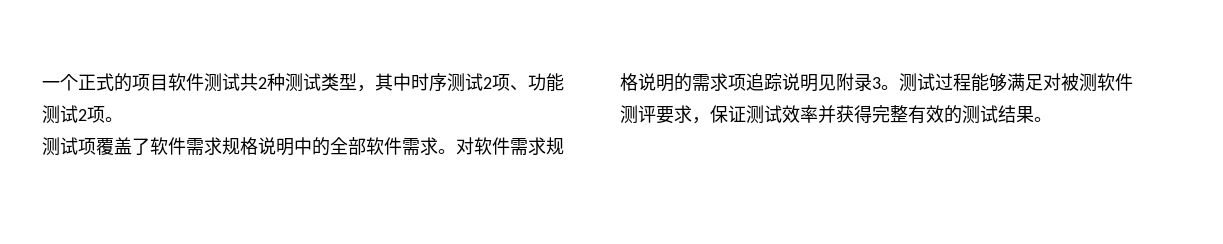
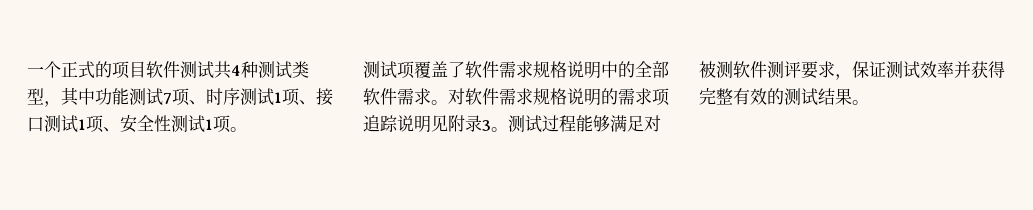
- 一个正式的项目软件测试共2种测试类型，其中时序测试2项、功能测试2项。
+ 一个正式的项目软件测试共4种测试类型，其中功能测试7项、时序测试1项、接口测试1项、安全性测试1项。

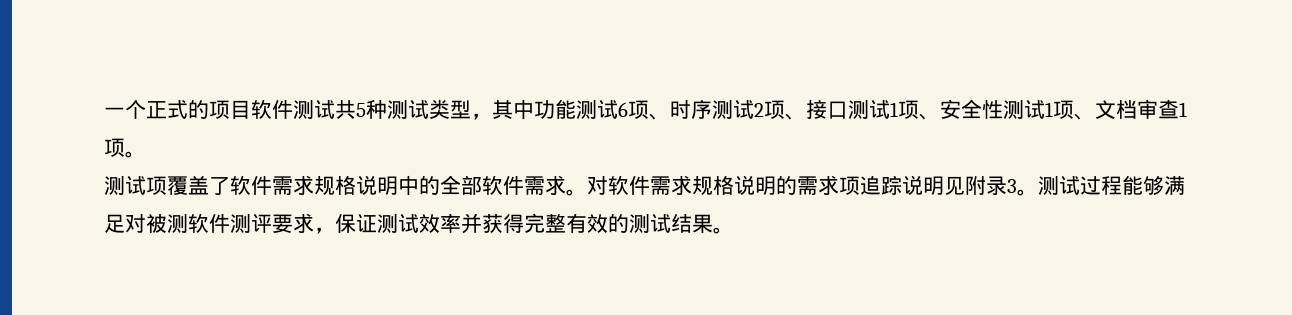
- 一个正式的项目软件测试共4种测试类型，其中功能测试7项、时序测试1项、接口测试1项、安全性测试1项。
+ 一个正式的项目软件测试共5种测试类型，其中功能测试6项、时序测试2项、接口测试1项、安全性测试1项、文档审查1项。

